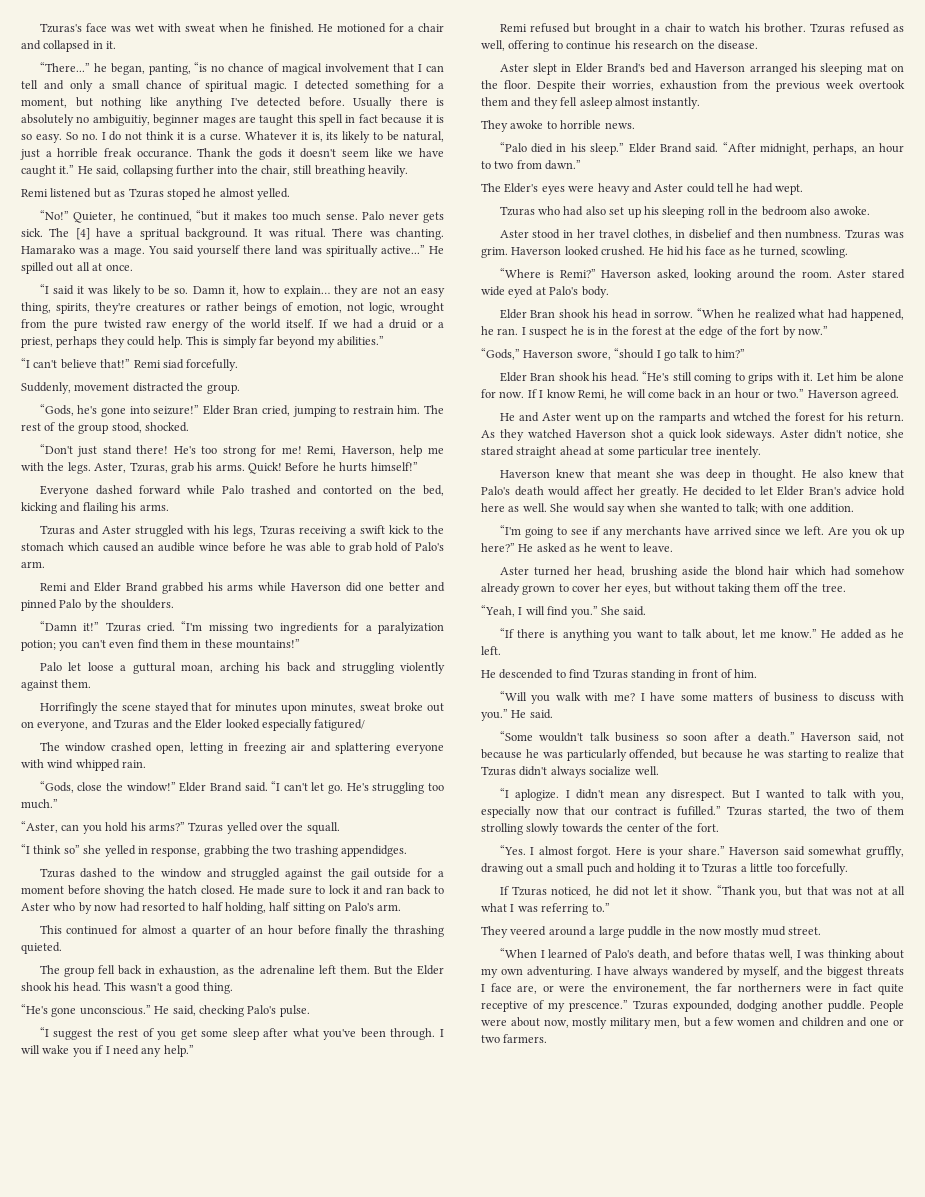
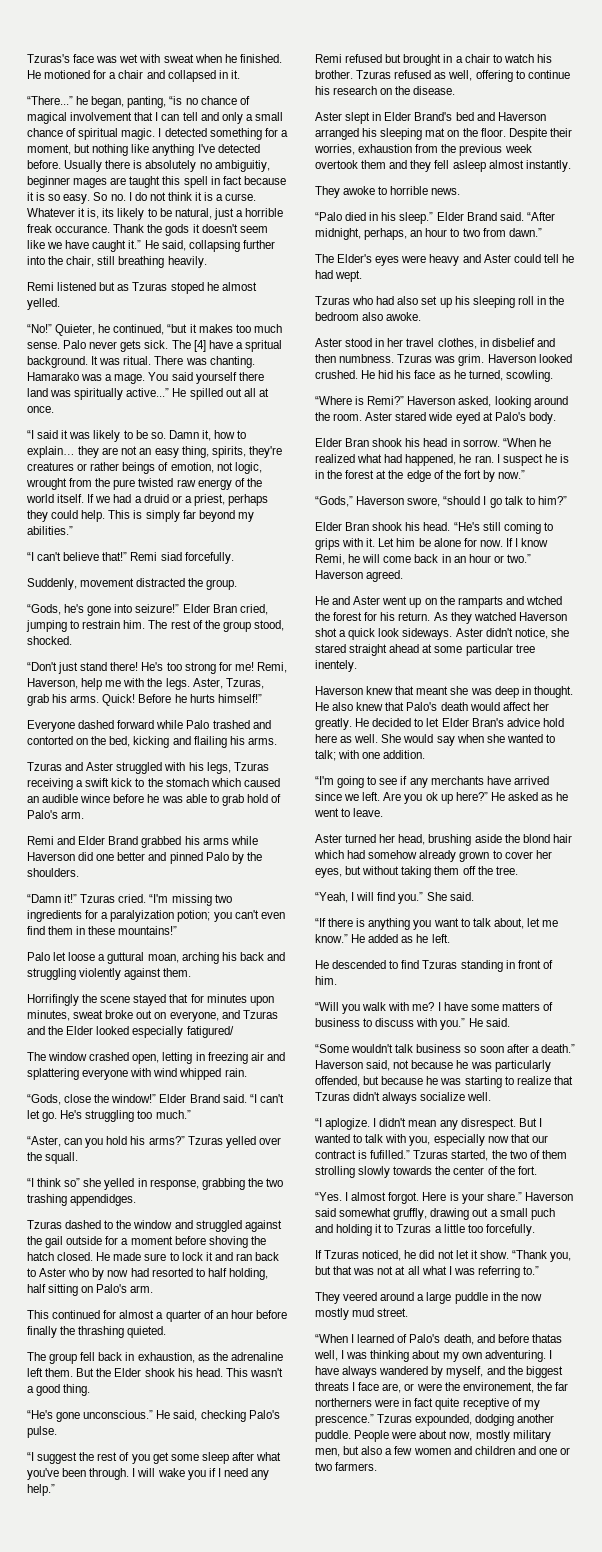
- People were about now, mostly military men, but a few women and children and one or two farmers.
+ People were about now, mostly military men, but also a few women and children and one or two farmers.

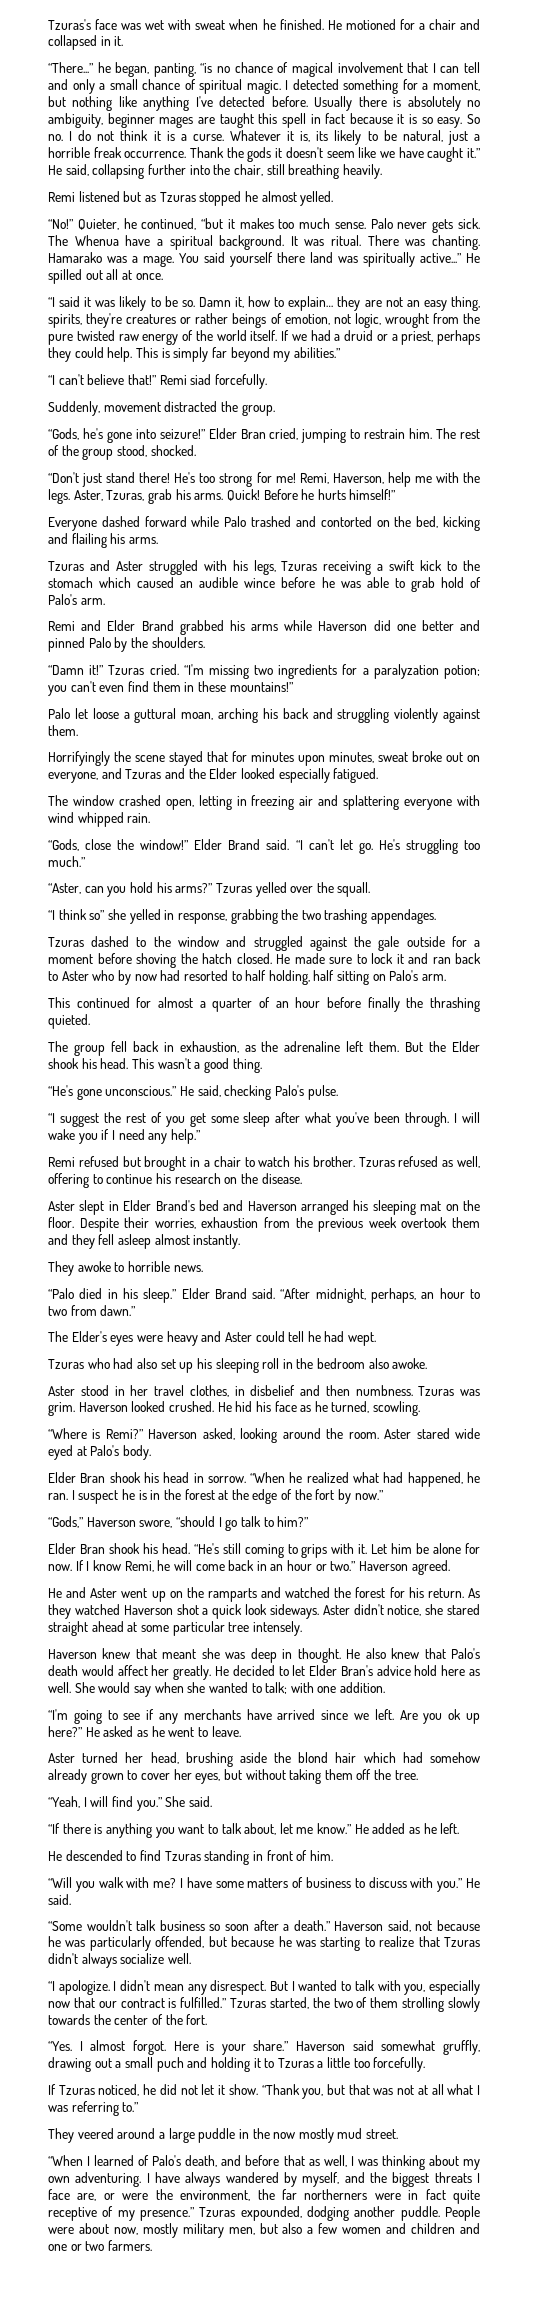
- Usually there is absolutely no ambiguitiy, beginner mages are taught this spell in fact because it is so easy.
+ Usually there is absolutely no ambiguity, beginner mages are taught this spell in fact because it is so easy.
- Whatever it is, its likely to be natural, just a horrible freak occurance.
+ Whatever it is, its likely to be natural, just a horrible freak occurrence.
- Remi listened but as Tzuras stoped he almost yelled.
+ Remi listened but as Tzuras stopped he almost yelled.
- The [4] have a spritual background.
+ The Whenua have a spiritual background.
- “I'm missing two ingredients for a paralyization potion; you can't even find them in these mountains!”
+ “I'm missing two ingredients for a paralyzation potion; you can't even find them in these mountains!”
- Horrifingly the scene stayed that for minutes upon minutes, sweat broke out on everyone, and Tzuras and the Elder looked especially fatigured/
+ Horrifyingly the scene stayed that for minutes upon minutes, sweat broke out on everyone, and Tzuras and the Elder looked especially fatigued.
- “I think so” she yelled in response, grabbing the two trashing appendidges.
+ “I think so” she yelled in response, grabbing the two trashing appendages.
- Tzuras dashed to the window and struggled against the gail outside for a moment before shoving the hatch closed.
+ Tzuras dashed to the window and struggled against the gale outside for a moment before shoving the hatch closed.
- He and Aster went up on the ramparts and wtched the forest for his return.
+ He and Aster went up on the ramparts and watched the forest for his return.
- Aster didn't notice, she stared straight ahead at some particular tree inentely.
+ Aster didn't notice, she stared straight ahead at some particular tree intensely.
- “I aplogize.
+ “I apologize.
- But I wanted to talk with you, especially now that our contract is fufilled.”
+ But I wanted to talk with you, especially now that our contract is fulfilled.”
- “When I learned of Palo's death, and before thatas well, I was thinking about my own adventuring.
+ “When I learned of Palo's death, and before that as well, I was thinking about my own adventuring.
- I have always wandered by myself, and the biggest threats I face are, or were the environement, the far northerners were in fact quite receptive of my prescence.”
+ I have always wandered by myself, and the biggest threats I face are, or were the environment, the far northerners were in fact quite receptive of my presence.”

